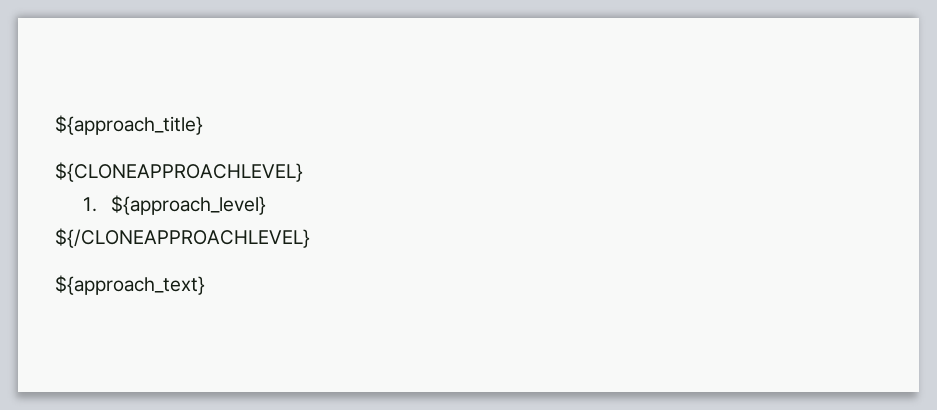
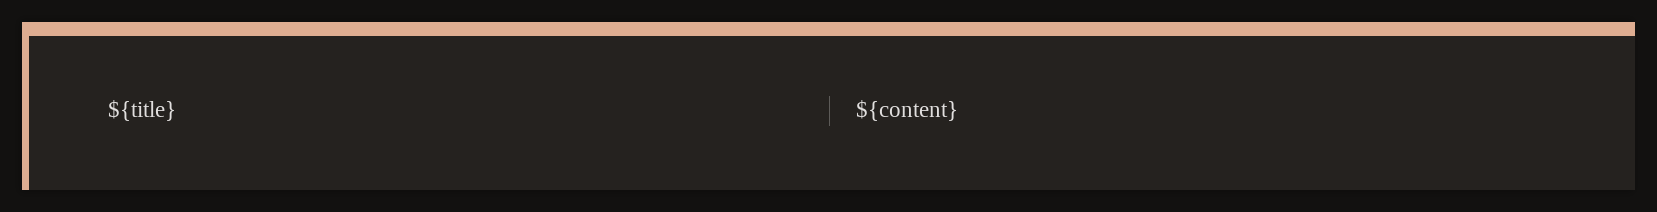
- ${approach_title}
- ${CLONEAPPROACHLEVEL}
- 1. ${approach_level}
- ${/CLONEAPPROACHLEVEL}
- ${approach_text}
+ ${title}
+ ${content}

